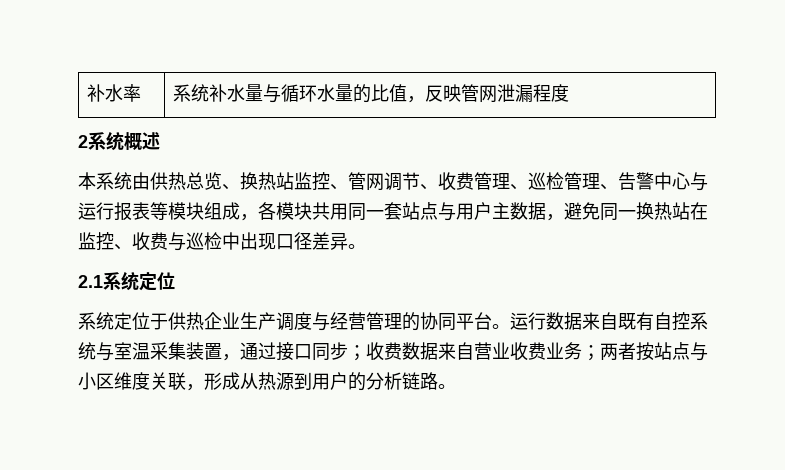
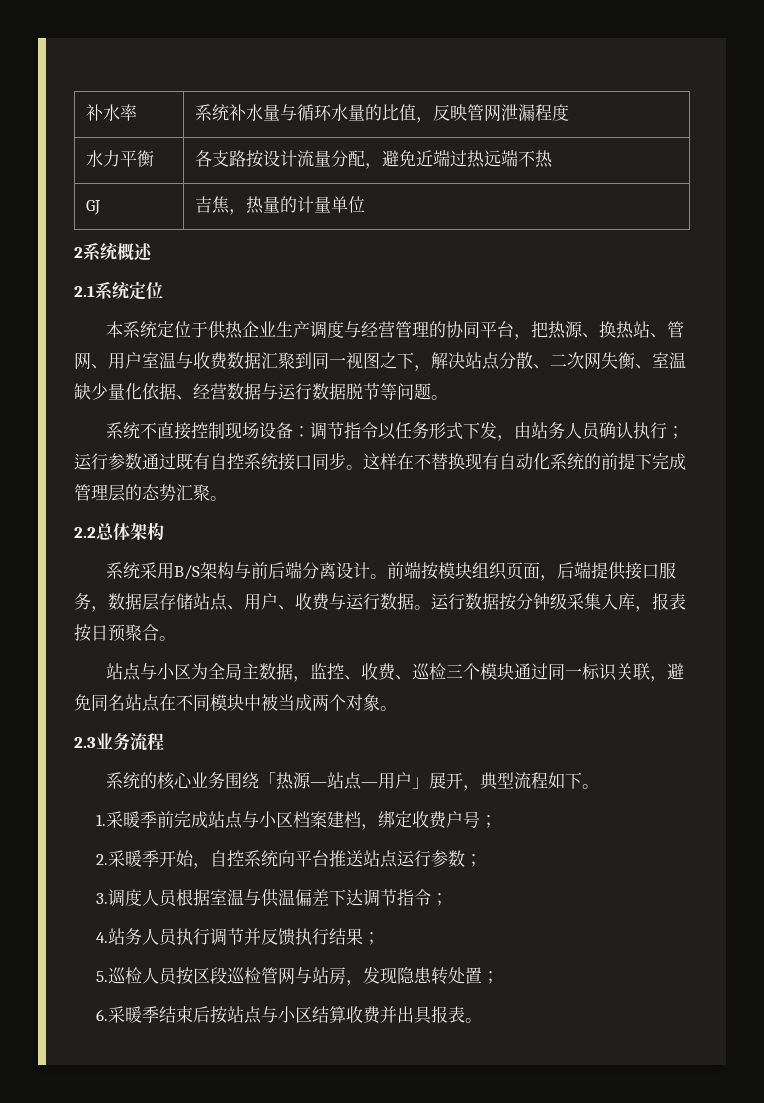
+ 水力平衡 | 各支路按设计流量分配，避免近端过热远端不热
+ GJ | 吉焦，热量的计量单位
  2系统概述
- 本系统由供热总览、换热站监控、管网调节、收费管理、巡检管理、告警中心与运行报表等模块组成，各模块共用同一套站点与用户主数据，避免同一换热站在监控、收费与巡检中出现口径差异。
- 系统定位于供热企业生产调度与经营管理的协同平台。运行数据来自既有自控系统与室温采集装置，通过接口同步；收费数据来自营业收费业务；两者按站点与小区维度关联，形成从热源到用户的分析链路。
+ 本系统定位于供热企业生产调度与经营管理的协同平台，把热源、换热站、管网、用户室温与收费数据汇聚到同一视图之下，解决站点分散、二次网失衡、室温缺少量化依据、经营数据与运行数据脱节等问题。
+ 系统不直接控制现场设备：调节指令以任务形式下发，由站务人员确认执行；运行参数通过既有自控系统接口同步。这样在不替换现有自动化系统的前提下完成管理层的态势汇聚。
+ 2.2总体架构
+ 系统采用B/S架构与前后端分离设计。前端按模块组织页面，后端提供接口服务，数据层存储站点、用户、收费与运行数据。运行数据按分钟级采集入库，报表按日预聚合。
+ 站点与小区为全局主数据，监控、收费、巡检三个模块通过同一标识关联，避免同名站点在不同模块中被当成两个对象。
+ 2.3业务流程
+ 系统的核心业务围绕「热源—站点—用户」展开，典型流程如下。
+ 1.采暖季前完成站点与小区档案建档，绑定收费户号；
+ 2.采暖季开始，自控系统向平台推送站点运行参数；
+ 3.调度人员根据室温与供温偏差下达调节指令；
+ 4.站务人员执行调节并反馈执行结果；
+ 5.巡检人员按区段巡检管网与站房，发现隐患转处置；
+ 6.采暖季结束后按站点与小区结算收费并出具报表。

